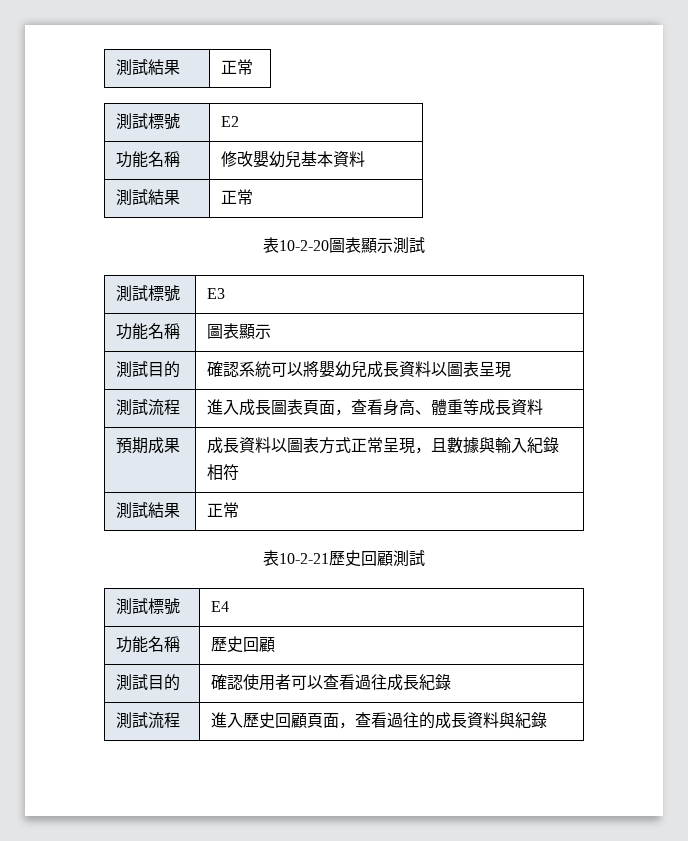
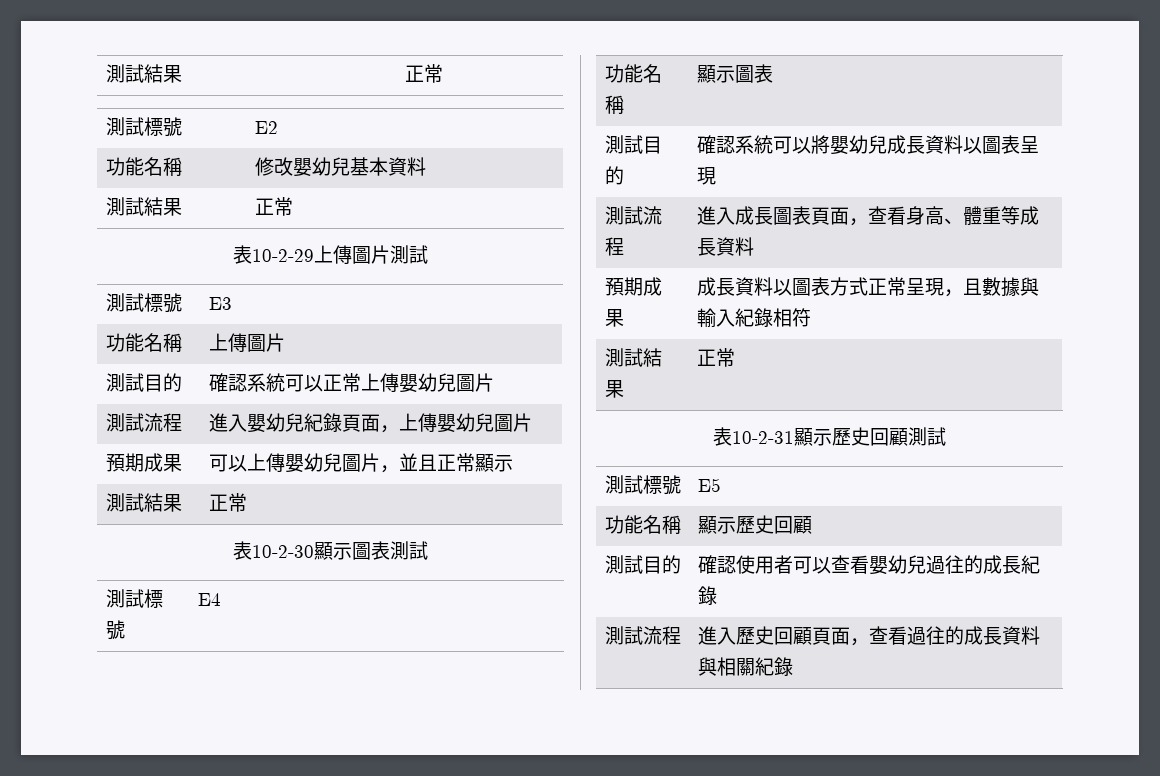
- 表10-2-20圖表顯示測試
+ 表10-2-29上傳圖片測試
- 功能名稱 | 圖表顯示
+ 功能名稱 | 上傳圖片
+ 測試目的 | 確認系統可以正常上傳嬰幼兒圖片
+ 測試流程 | 進入嬰幼兒紀錄頁面，上傳嬰幼兒圖片
+ 預期成果 | 可以上傳嬰幼兒圖片，並且正常顯示
+ 測試結果 | 正常
+ 表10-2-30顯示圖表測試
+ 測試標號 | E4
+ 功能名稱 | 顯示圖表
- 表10-2-21歷史回顧測試
+ 表10-2-31顯示歷史回顧測試
- 測試標號 | E4
- 功能名稱 | 歷史回顧
+ 測試標號 | E5
+ 功能名稱 | 顯示歷史回顧
- 測試目的 | 確認使用者可以查看過往成長紀錄
+ 測試目的 | 確認使用者可以查看嬰幼兒過往的成長紀錄
- 測試流程 | 進入歷史回顧頁面，查看過往的成長資料與紀錄
+ 測試流程 | 進入歷史回顧頁面，查看過往的成長資料與相關紀錄

